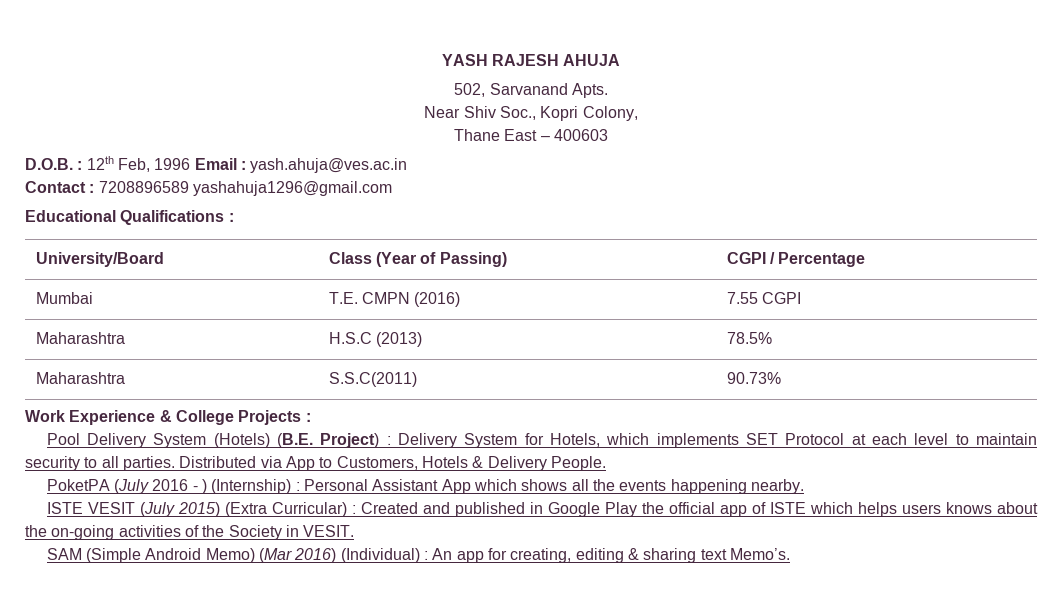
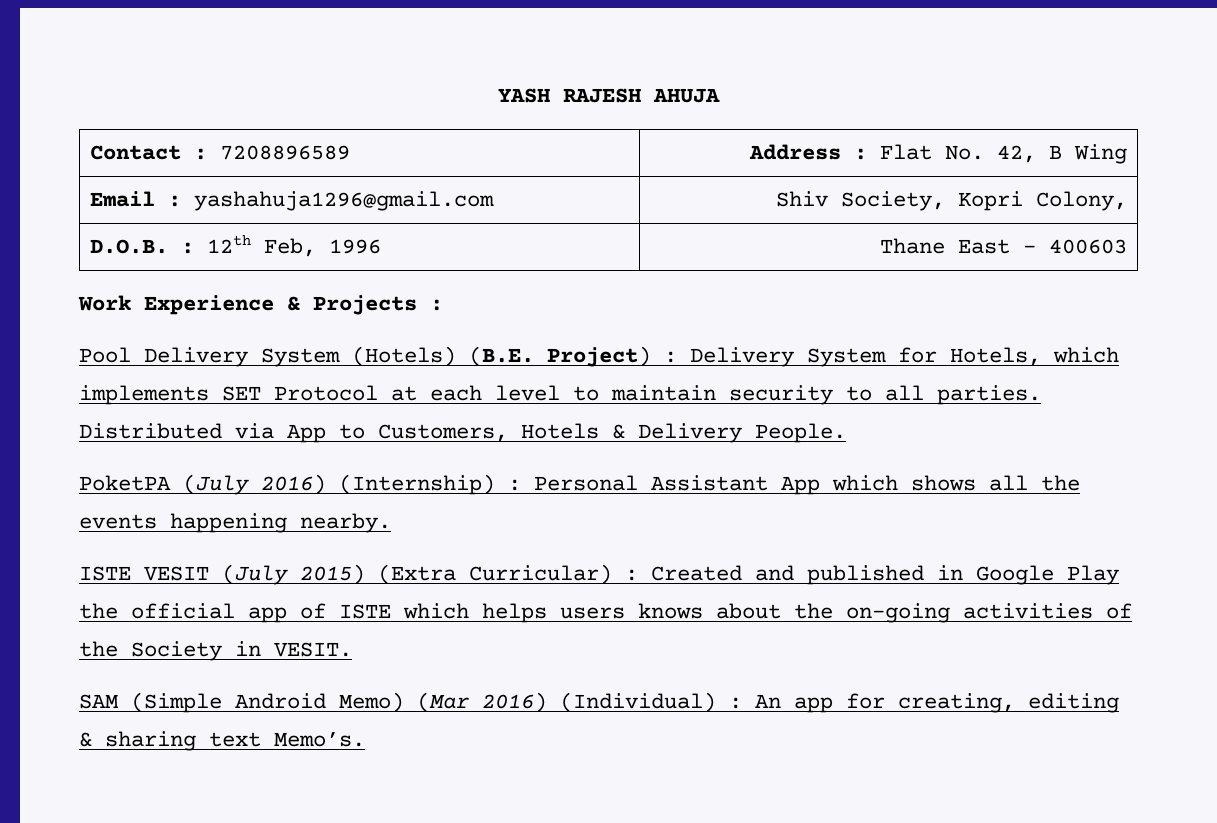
- 502, Sarvanand Apts.
- Near Shiv Soc., Kopri Colony,
- Thane East – 400603
- D.O.B. : 12th Feb, 1996 Email : yash.ahuja@ves.ac.in
- Contact : 7208896589 yashahuja1296@gmail.com
- Educational Qualifications :
- University/Board | Class (Year of Passing) | CGPI / Percentage
- Mumbai | T.E. CMPN (2016) | 7.55 CGPI
- Maharashtra | H.S.C (2013) | 78.5%
- Maharashtra | S.S.C(2011) | 90.73%
+ Contact : 7208896589 | Address : Flat No. 42, B Wing
+ Email : yashahuja1296@gmail.com | Shiv Society, Kopri Colony,
+ D.O.B. : 12th Feb, 1996 | Thane East - 400603
- Work Experience & College Projects :
+ Work Experience & Projects :
- PoketPA (July 2016 - ) (Internship) : Personal Assistant App which shows all the events happening nearby.
+ PoketPA (July 2016) (Internship) : Personal Assistant App which shows all the events happening nearby.

